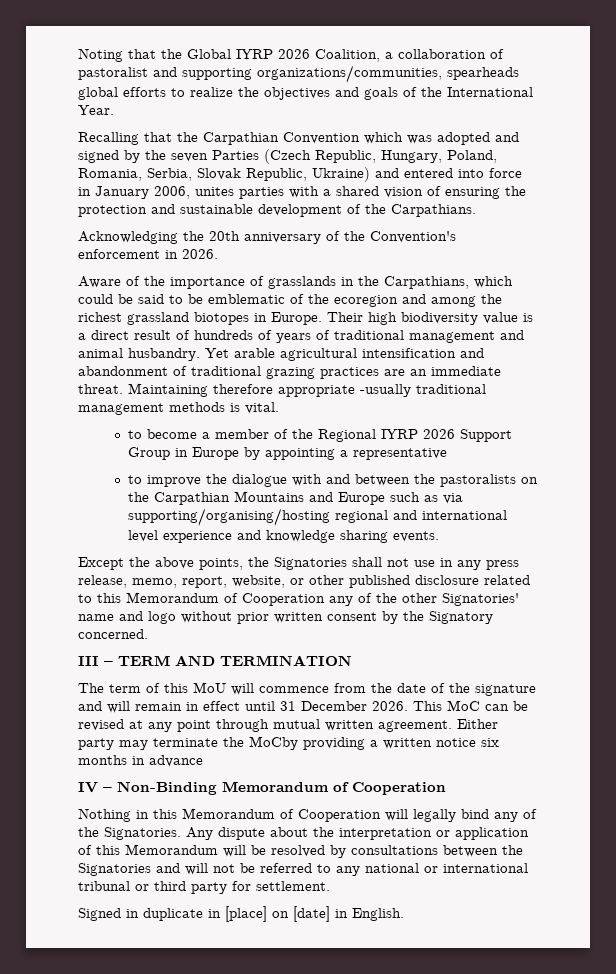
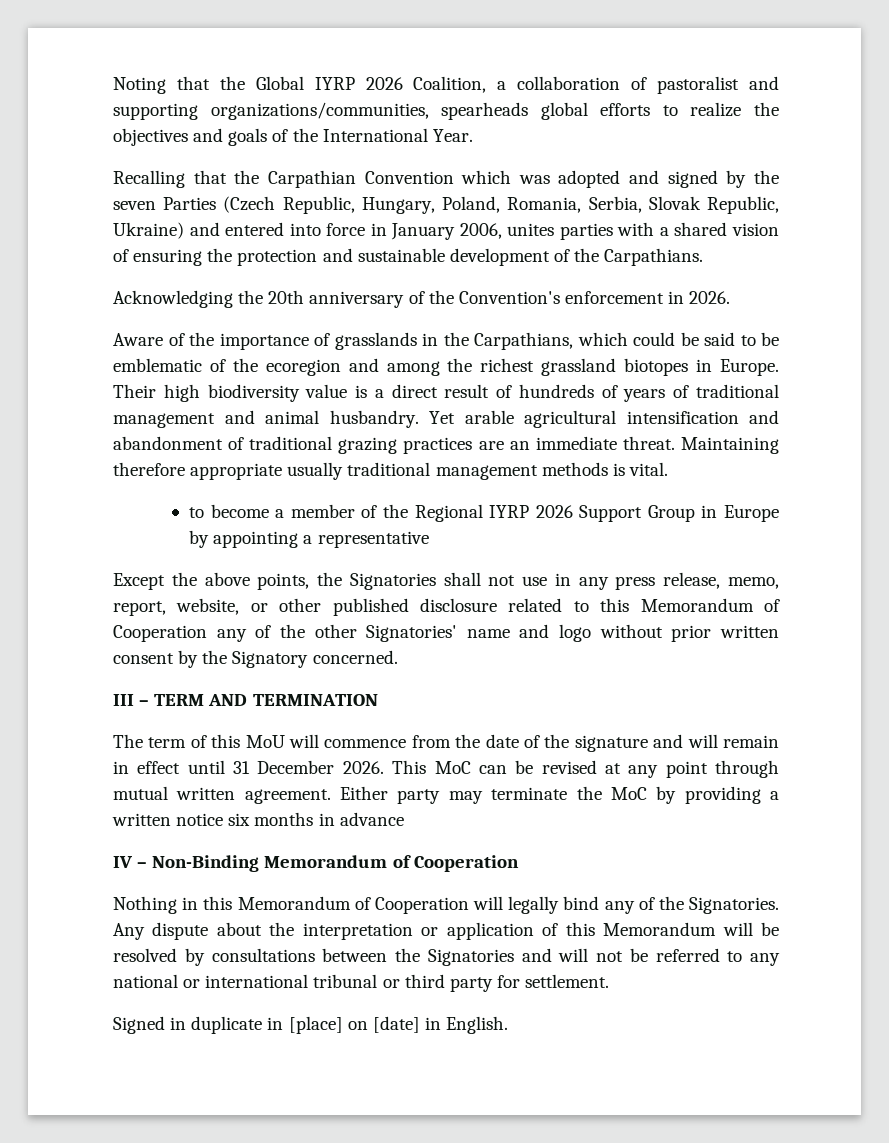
- Maintaining therefore appropriate -usually traditional management methods is vital.
+ Maintaining therefore appropriate usually traditional management methods is vital.
- to improve the dialogue with and between the pastoralists on the Carpathian Mountains and Europe such as via supporting/organising/hosting regional and international level experience and knowledge sharing events.
- Either party may terminate the MoCby providing a written notice six months in advance
+ Either party may terminate the MoC by providing a written notice six months in advance

